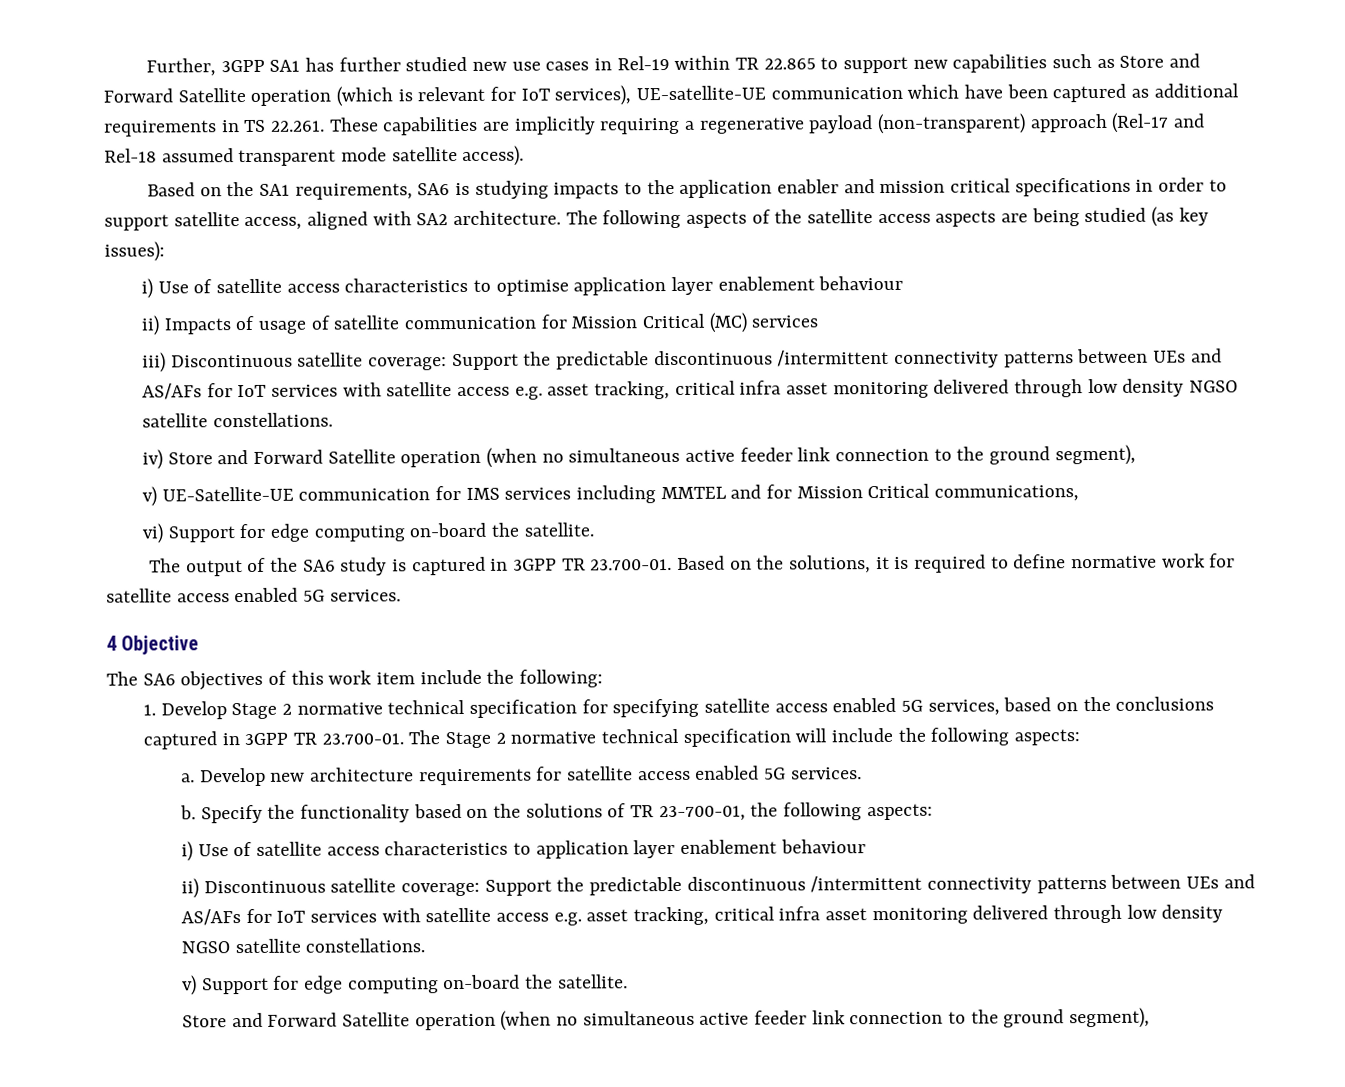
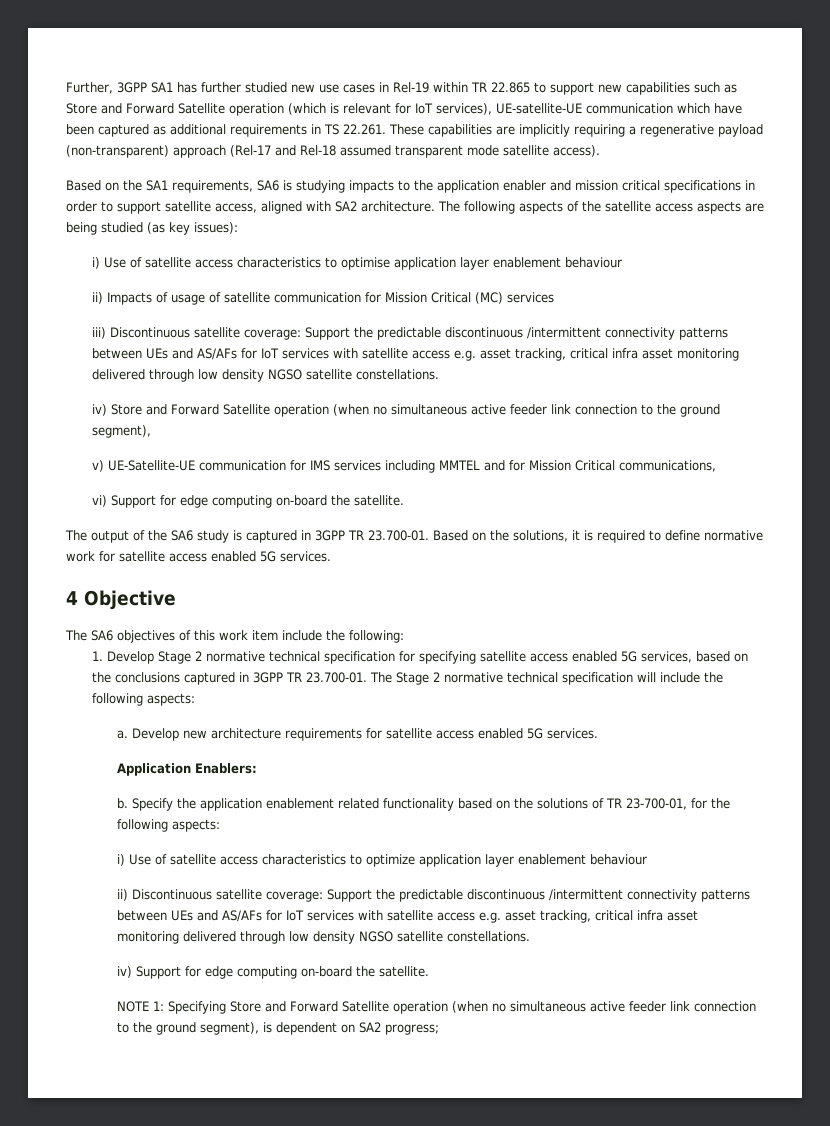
+ Application Enablers:
- Specify the functionality based on the solutions of TR 23-700-01, the following aspects:
+ Specify the application enablement related functionality based on the solutions of TR 23-700-01, for the following aspects:
- i) Use of satellite access characteristics to application layer enablement behaviour
+ i) Use of satellite access characteristics to optimize application layer enablement behaviour
- v) Support for edge computing on-board the satellite.
- Store and Forward Satellite operation (when no simultaneous active feeder link connection to the ground segment),
+ iv) Support for edge computing on-board the satellite.
+ NOTE 1: Specifying Store and Forward Satellite operation (when no simultaneous active feeder link connection to the ground segment), is dependent on SA2 progress;

